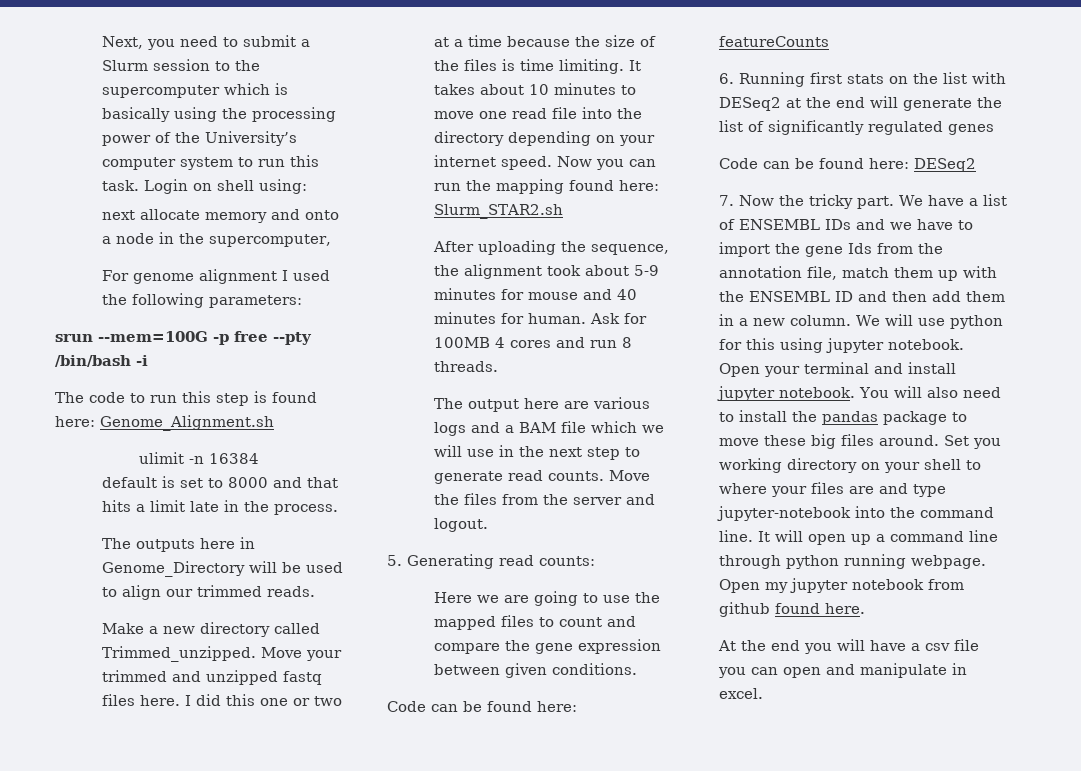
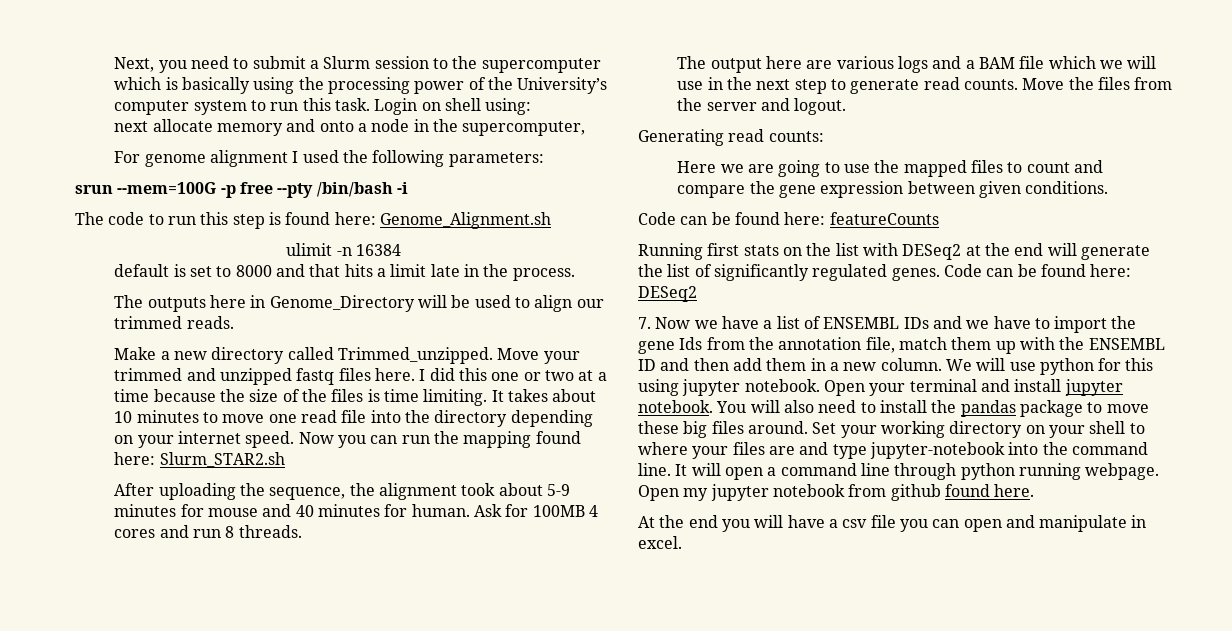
- 5. Generating read counts:
+ Generating read counts:
- 6. Running first stats on the list with DESeq2 at the end will generate the list of significantly regulated genes
- Code can be found here: DESeq2
+ Running first stats on the list with DESeq2 at the end will generate the list of significantly regulated genes. Code can be found here: DESeq2
- 7. Now the tricky part. We have a list of ENSEMBL IDs and we have to import the gene Ids from the annotation file, match them up with the ENSEMBL ID and then add them in a new column.
+ 7. Now we have a list of ENSEMBL IDs and we have to import the gene Ids from the annotation file, match them up with the ENSEMBL ID and then add them in a new column.
- Set you working directory on your shell to where your files are and type jupyter-notebook into the command line.
+ Set your working directory on your shell to where your files are and type jupyter-notebook into the command line.
- It will open up a command line through python running webpage.
+ It will open a command line through python running webpage.

